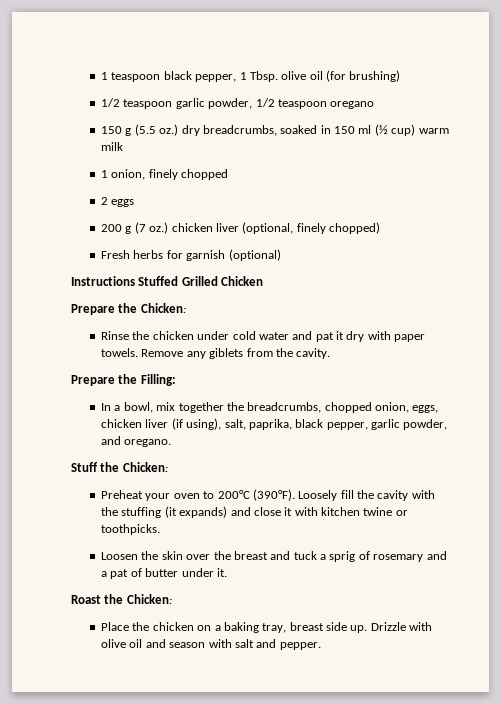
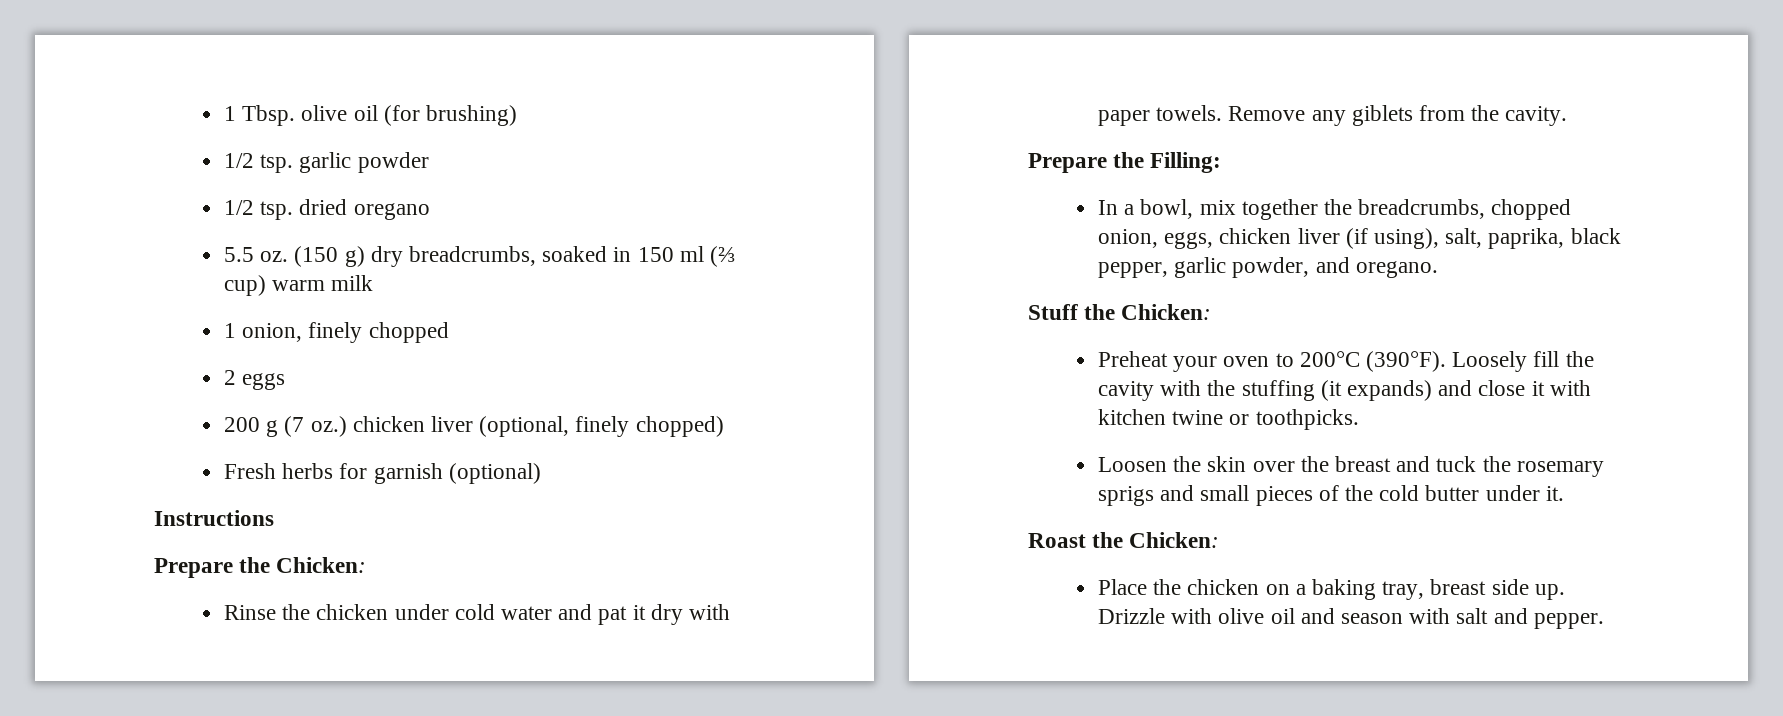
- 1 teaspoon black pepper, 1 Tbsp. olive oil (for brushing)
+ 1 Tbsp. olive oil (for brushing)
- 1/2 teaspoon garlic powder, 1/2 teaspoon oregano
- 150 g (5.5 oz.) dry breadcrumbs, soaked in 150 ml (½ cup) warm milk
+ 1/2 tsp. garlic powder
+ 1/2 tsp. dried oregano
+ 5.5 oz. (150 g) dry breadcrumbs, soaked in 150 ml (⅔ cup) warm milk
- Instructions Stuffed Grilled Chicken
+ Instructions
- Loosen the skin over the breast and tuck a sprig of rosemary and a pat of butter under it.
+ Loosen the skin over the breast and tuck the rosemary sprigs and small pieces of the cold butter under it.

